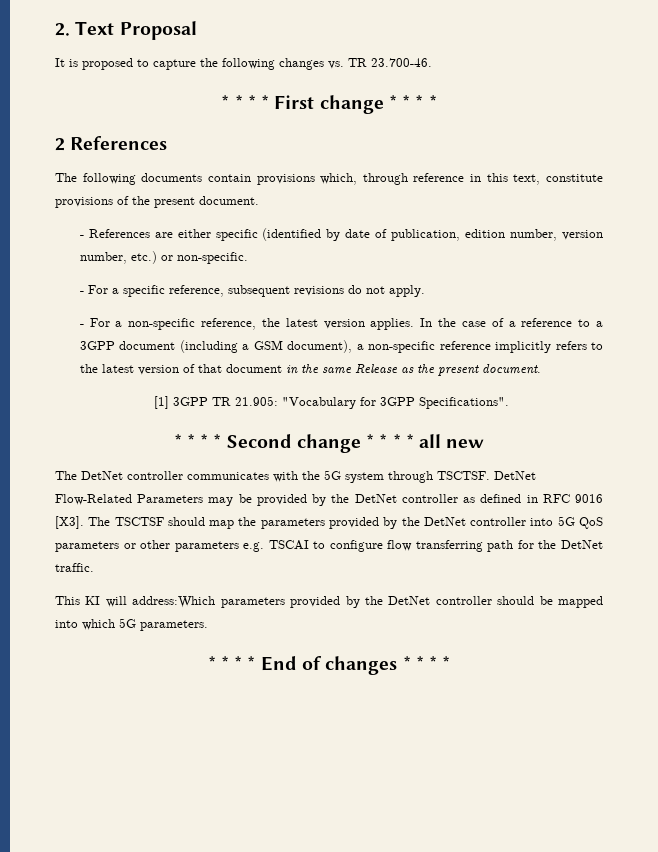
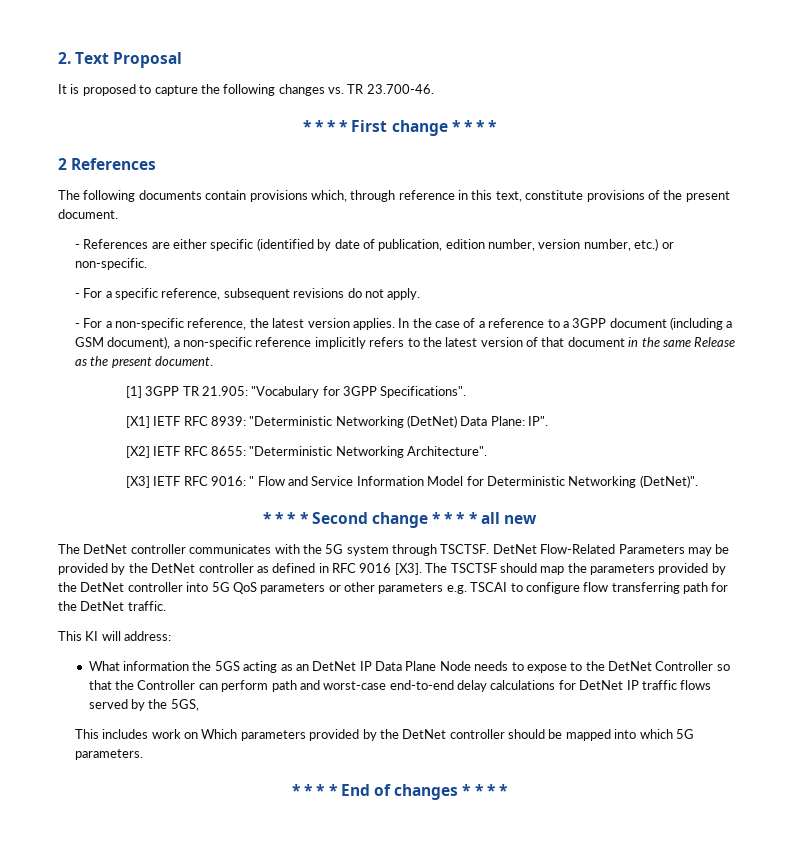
+ [X1] IETF RFC 8939: "Deterministic Networking (DetNet) Data Plane: IP".
+ [X2] IETF RFC 8655: "Deterministic Networking Architecture".
+ [X3] IETF RFC 9016: " Flow and Service Information Model for Deterministic Networking (DetNet)".
- This KI will address:Which parameters provided by the DetNet controller should be mapped into which 5G parameters.
+ This KI will address:
+ What information the 5GS acting as an DetNet IP Data Plane Node needs to expose to the DetNet Controller so that the Controller can perform path and worst-case end-to-end delay calculations for DetNet IP traffic flows served by the 5GS,
+ This includes work on Which parameters provided by the DetNet controller should be mapped into which 5G parameters.

